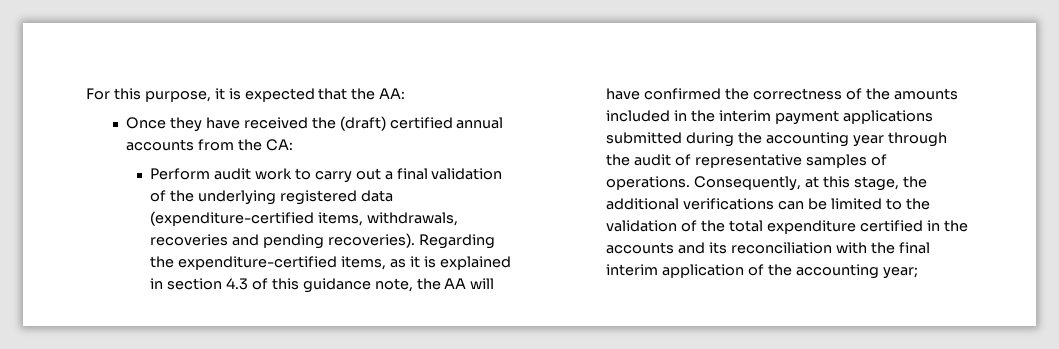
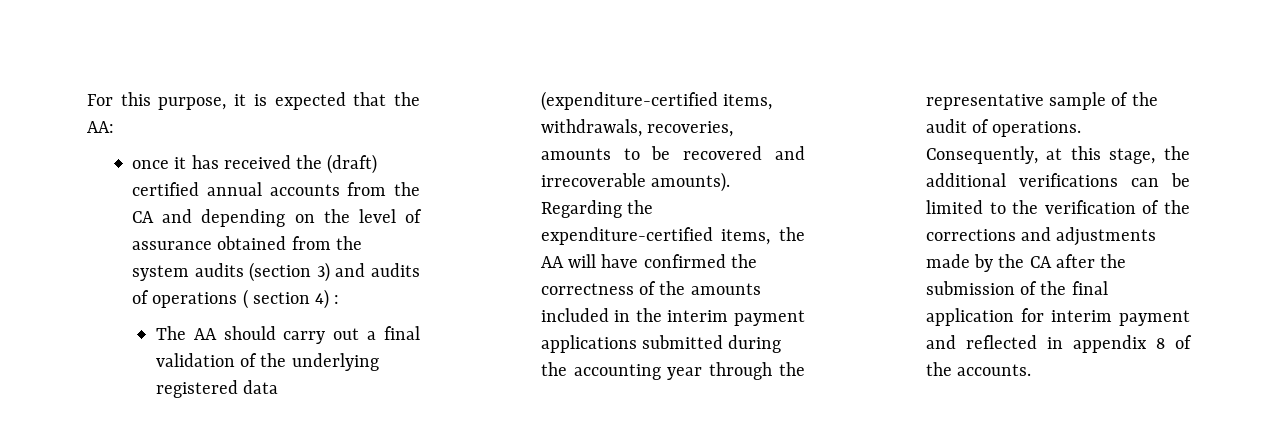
- Once they have received the (draft) certified annual accounts from the CA:
- Perform audit work to carry out a final validation of the underlying registered data (expenditure-certified items, withdrawals, recoveries and pending recoveries). Regarding the expenditure-certified items, as it is explained in section 4.3 of this guidance note, the AA will have confirmed the correctness of the amounts included in the interim payment applications submitted during the accounting year through the audit of representative samples of operations.
+ once it has received the (draft) certified annual accounts from the CA and depending on the level of assurance obtained from the system audits (section 3) and audits of operations ( section 4) :
+ The AA should carry out a final validation of the underlying registered data (expenditure-certified items, withdrawals, recoveries, amounts to be recovered and irrecoverable amounts). Regarding the expenditure-certified items, the AA will have confirmed the correctness of the amounts included in the interim payment applications submitted during the accounting year through the representative sample of the audit of operations.
- Consequently, at this stage, the additional verifications can be limited to the validation of the total expenditure certified in the accounts and its reconciliation with the final interim application of the accounting year;
+ Consequently, at this stage, the additional verifications can be limited to the verification of the corrections and adjustments made by the CA after the submission of the final application for interim payment and reflected in appendix 8 of the accounts.

